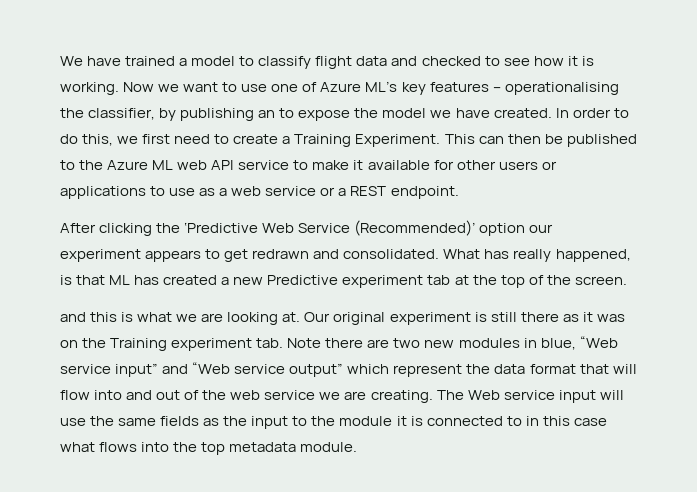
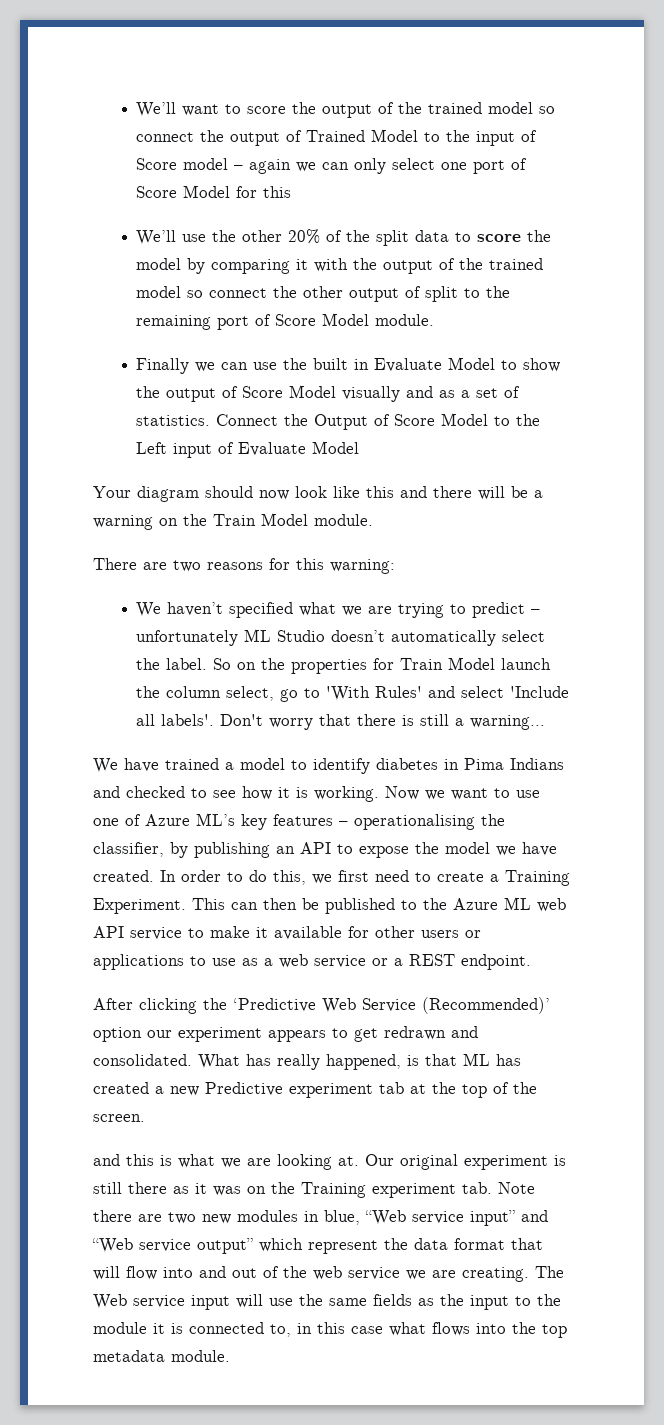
+ We’ll want to score the output of the trained model so connect the output of Trained Model to the input of Score model – again we can only select one port of Score Model for this
+ We’ll use the other 20% of the split data to score the model by comparing it with the output of the trained model so connect the other output of split to the remaining port of Score Model module.
+ Finally we can use the built in Evaluate Model to show the output of Score Model visually and as a set of statistics. Connect the Output of Score Model to the Left input of Evaluate Model
+ Your diagram should now look like this and there will be a warning on the Train Model module.
+ There are two reasons for this warning:
+ We haven’t specified what we are trying to predict – unfortunately ML Studio doesn’t automatically select the label. So on the properties for Train Model launch the column select, go to 'With Rules' and select 'Include all labels'. Don't worry that there is still a warning...
- We have trained a model to classify flight data and checked to see how it is working.
+ We have trained a model to identify diabetes in Pima Indians and checked to see how it is working.
- Now we want to use one of Azure ML’s key features – operationalising the classifier, by publishing an to expose the model we have created.
+ Now we want to use one of Azure ML’s key features – operationalising the classifier, by publishing an API to expose the model we have created.
- The Web service input will use the same fields as the input to the module it is connected to in this case what flows into the top metadata module.
+ The Web service input will use the same fields as the input to the module it is connected to, in this case what flows into the top metadata module.

